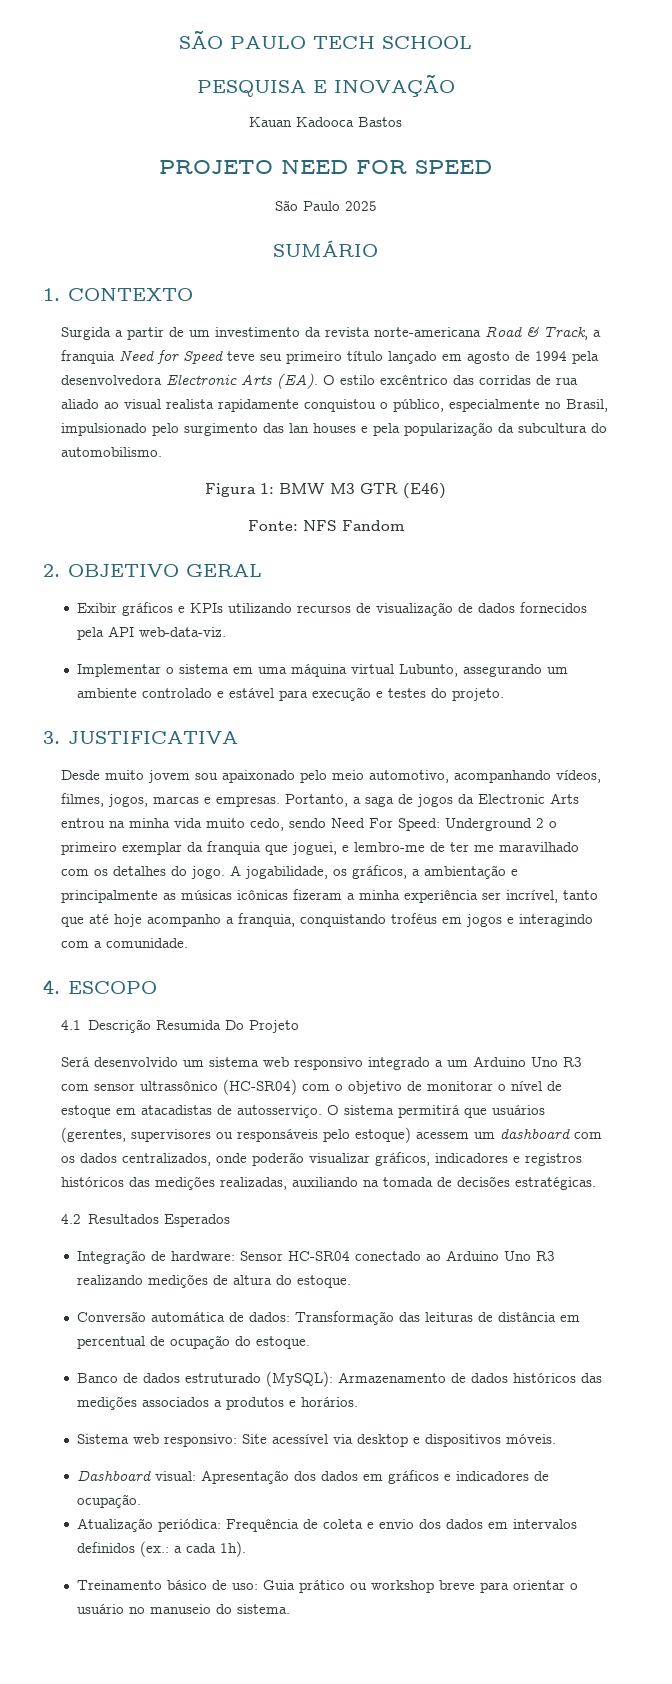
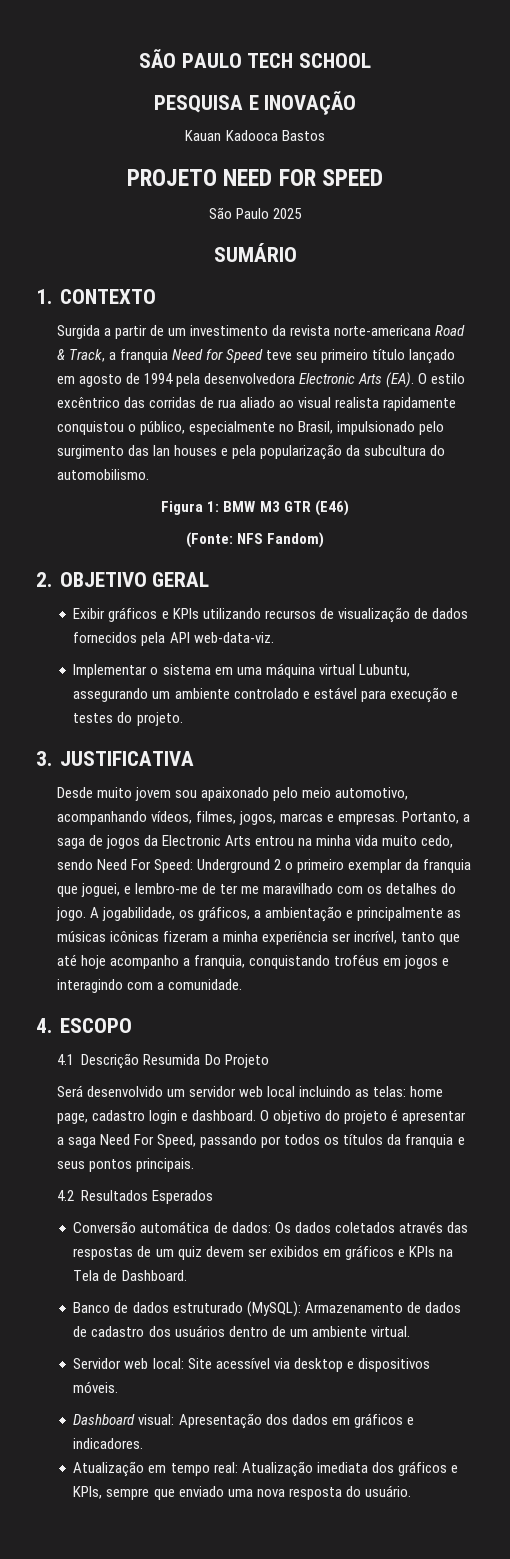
- Fonte: NFS Fandom
+ (Fonte: NFS Fandom)
- Implementar o sistema em uma máquina virtual Lubunto, assegurando um ambiente controlado e estável para execução e testes do projeto.
+ Implementar o sistema em uma máquina virtual Lubuntu, assegurando um ambiente controlado e estável para execução e testes do projeto.
- Será desenvolvido um sistema web responsivo integrado a um Arduino Uno R3 com sensor ultrassônico (HC-SR04) com o objetivo de monitorar o nível de estoque em atacadistas de autosserviço. O sistema permitirá que usuários (gerentes, supervisores ou responsáveis pelo estoque) acessem um dashboard com os dados centralizados, onde poderão visualizar gráficos, indicadores e registros históricos das medições realizadas, auxiliando na tomada de decisões estratégicas.
+ Será desenvolvido um servidor web local incluindo as telas: home page, cadastro login e dashboard. O objetivo do projeto é apresentar a saga Need For Speed, passando por todos os títulos da franquia e seus pontos principais.
  4.2 Resultados Esperados
- Integração de hardware: Sensor HC-SR04 conectado ao Arduino Uno R3 realizando medições de altura do estoque.
- Conversão automática de dados: Transformação das leituras de distância em percentual de ocupação do estoque.
+ Conversão automática de dados: Os dados coletados através das respostas de um quiz devem ser exibidos em gráficos e KPIs na Tela de Dashboard.
- Banco de dados estruturado (MySQL): Armazenamento de dados históricos das medições associados a produtos e horários.
- Sistema web responsivo: Site acessível via desktop e dispositivos móveis.
+ Banco de dados estruturado (MySQL): Armazenamento de dados de cadastro dos usuários dentro de um ambiente virtual.
+ Servidor web local: Site acessível via desktop e dispositivos móveis.
- Dashboard visual: Apresentação dos dados em gráficos e indicadores de ocupação.
- Atualização periódica: Frequência de coleta e envio dos dados em intervalos definidos (ex.: a cada 1h).
- Treinamento básico de uso: Guia prático ou workshop breve para orientar o usuário no manuseio do sistema.
+ Dashboard visual: Apresentação dos dados em gráficos e indicadores.
+ Atualização em tempo real: Atualização imediata dos gráficos e KPIs, sempre que enviado uma nova resposta do usuário.

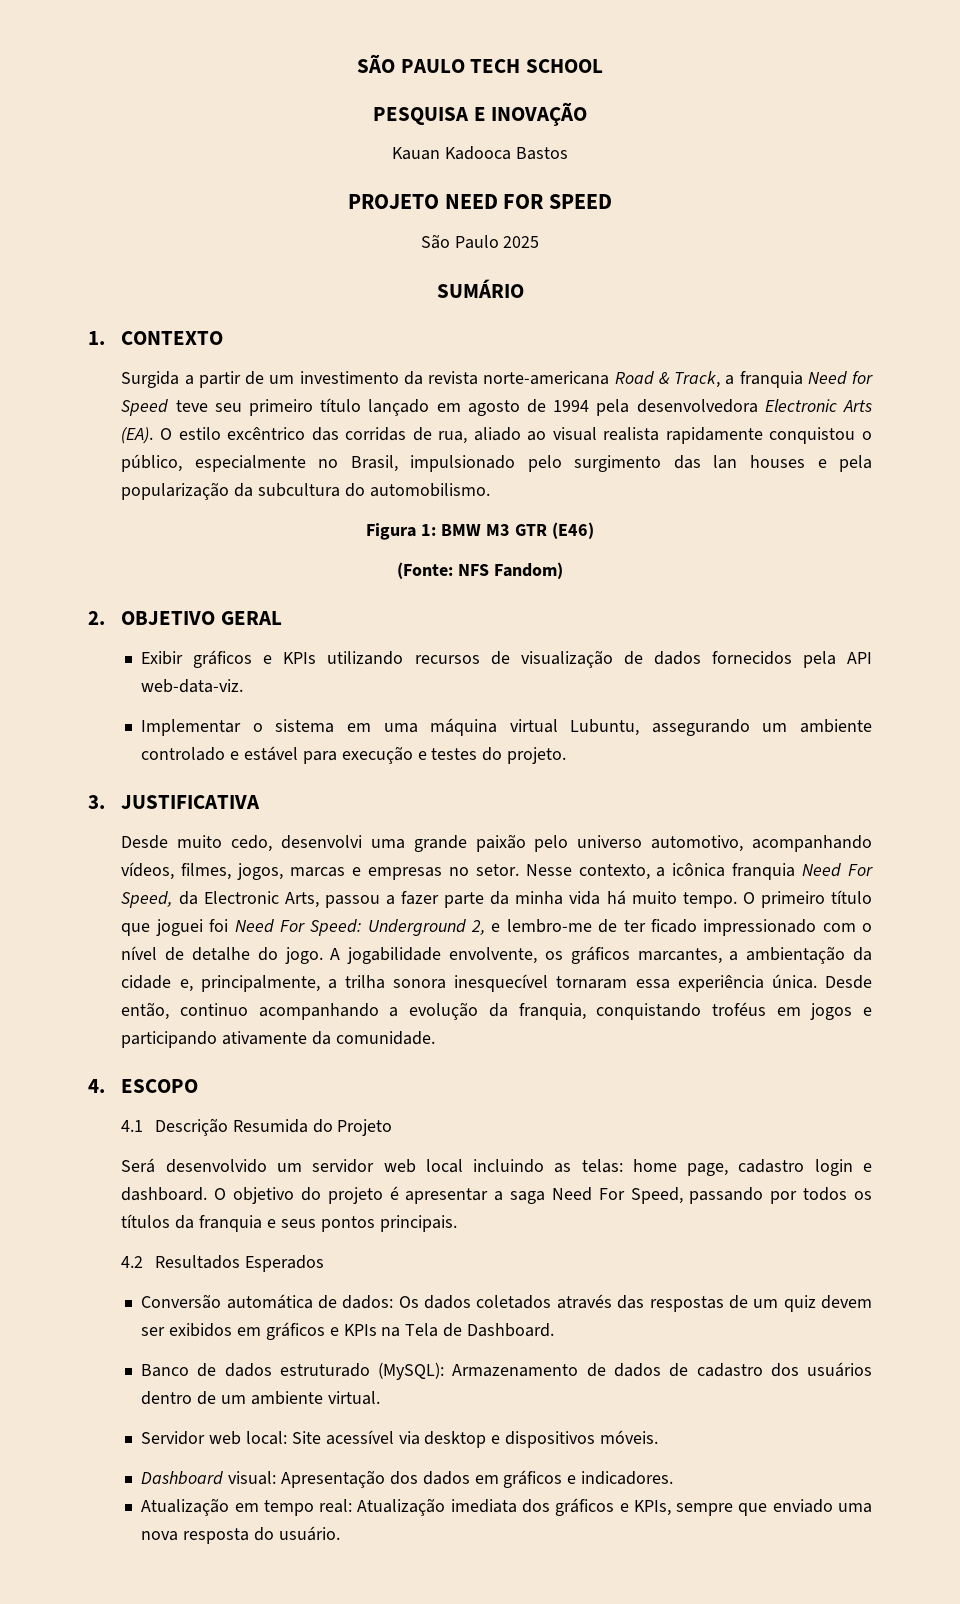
- Surgida a partir de um investimento da revista norte-americana Road & Track, a franquia Need for Speed teve seu primeiro título lançado em agosto de 1994 pela desenvolvedora Electronic Arts (EA). O estilo excêntrico das corridas de rua aliado ao visual realista rapidamente conquistou o público, especialmente no Brasil, impulsionado pelo surgimento das lan houses e pela popularização da subcultura do automobilismo.
+ Surgida a partir de um investimento da revista norte-americana Road & Track, a franquia Need for Speed teve seu primeiro título lançado em agosto de 1994 pela desenvolvedora Electronic Arts (EA). O estilo excêntrico das corridas de rua, aliado ao visual realista rapidamente conquistou o público, especialmente no Brasil, impulsionado pelo surgimento das lan houses e pela popularização da subcultura do automobilismo.
- Desde muito jovem sou apaixonado pelo meio automotivo, acompanhando vídeos, filmes, jogos, marcas e empresas. Portanto, a saga de jogos da Electronic Arts entrou na minha vida muito cedo, sendo Need For Speed: Underground 2 o primeiro exemplar da franquia que joguei, e lembro-me de ter me maravilhado com os detalhes do jogo. A jogabilidade, os gráficos, a ambientação e principalmente as músicas icônicas fizeram a minha experiência ser incrível, tanto que até hoje acompanho a franquia, conquistando troféus em jogos e interagindo com a comunidade.
+ Desde muito cedo, desenvolvi uma grande paixão pelo universo automotivo, acompanhando vídeos, filmes, jogos, marcas e empresas no setor. Nesse contexto, a icônica franquia Need For Speed, da Electronic Arts, passou a fazer parte da minha vida há muito tempo. O primeiro título que joguei foi Need For Speed: Underground 2, e lembro-me de ter ficado impressionado com o nível de detalhe do jogo. A jogabilidade envolvente, os gráficos marcantes, a ambientação da cidade e, principalmente, a trilha sonora inesquecível tornaram essa experiência única. Desde então, continuo acompanhando a evolução da franquia, conquistando troféus em jogos e participando ativamente da comunidade.
- 4.1 Descrição Resumida Do Projeto
+ 4.1 Descrição Resumida do Projeto

